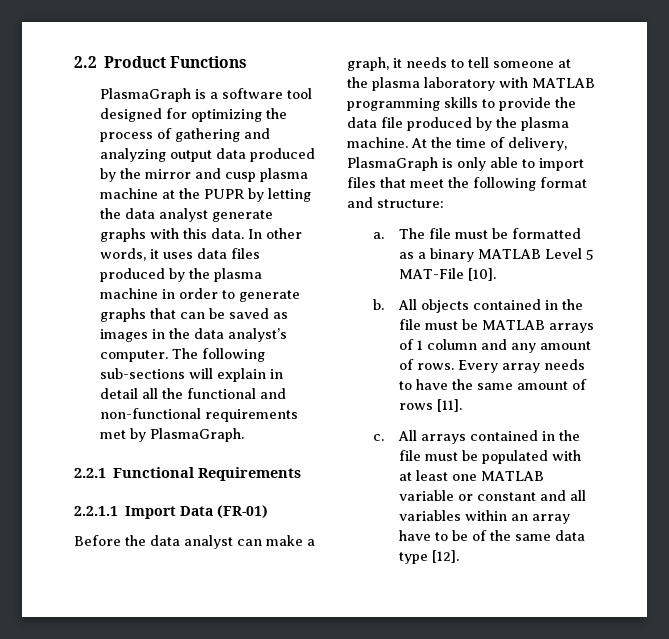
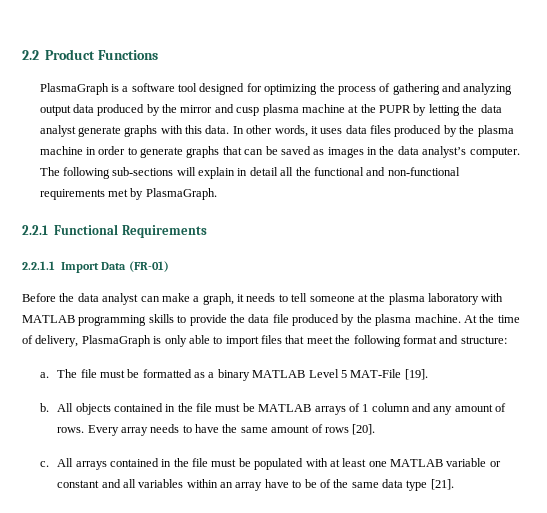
- The file must be formatted as a binary MATLAB Level 5 MAT-File [10].
+ The file must be formatted as a binary MATLAB Level 5 MAT-File [19].
- Every array needs to have the same amount of rows [11].
+ Every array needs to have the same amount of rows [20].
- All arrays contained in the file must be populated with at least one MATLAB variable or constant and all variables within an array have to be of the same data type [12].
+ All arrays contained in the file must be populated with at least one MATLAB variable or constant and all variables within an array have to be of the same data type [21].

